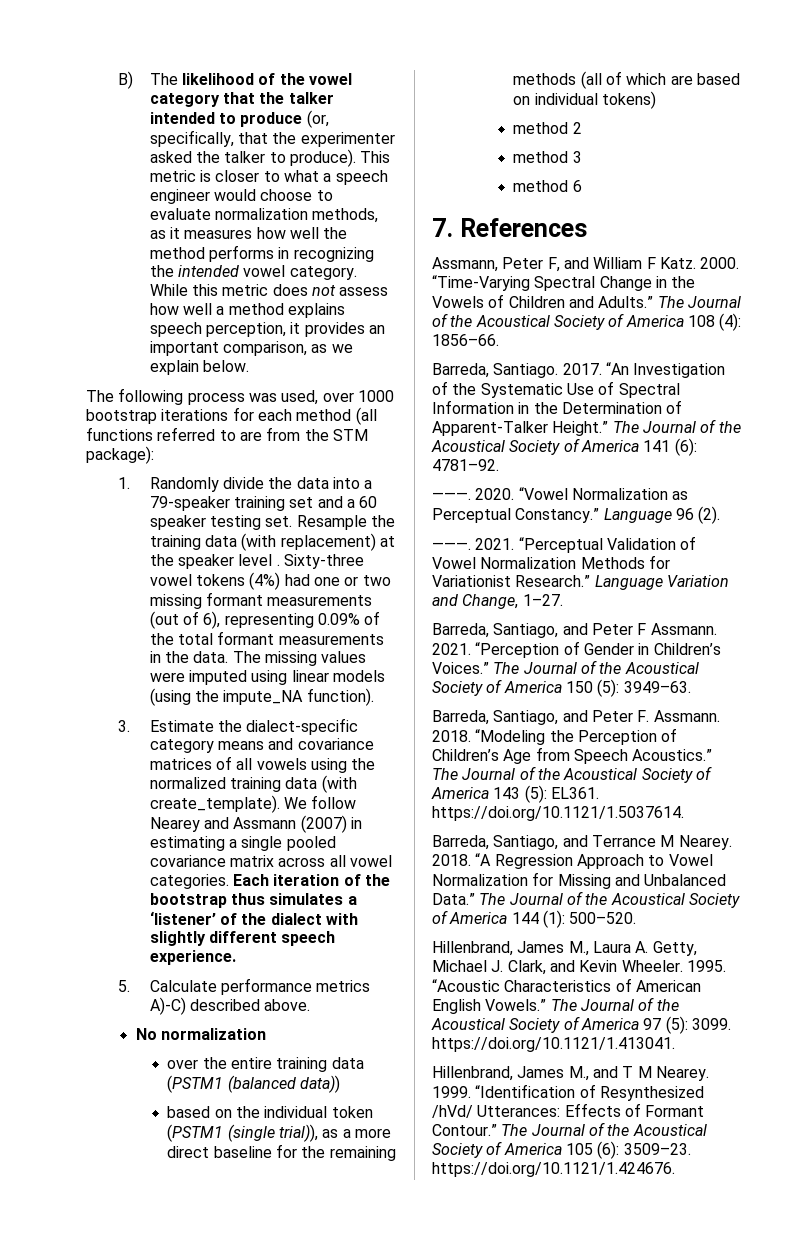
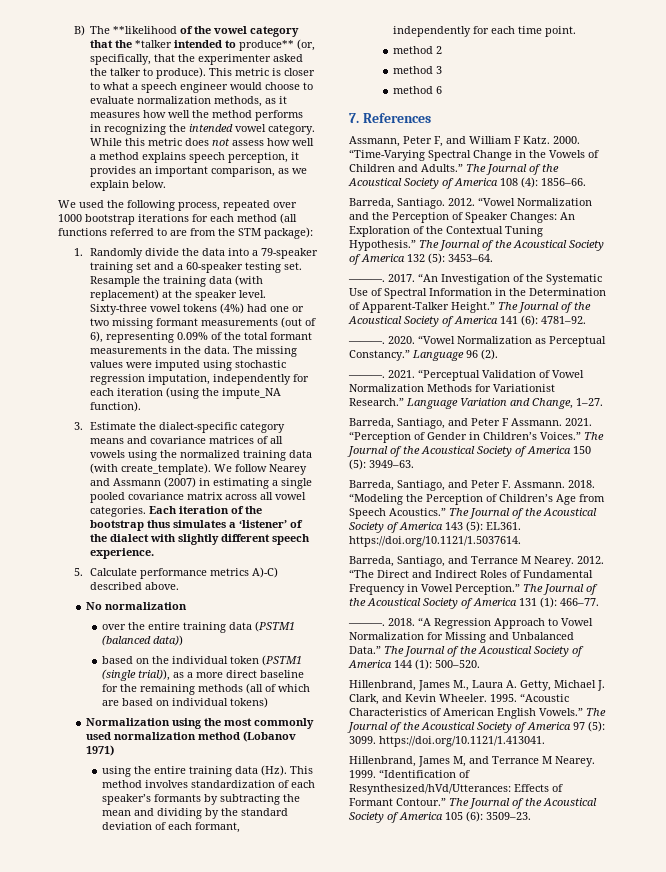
- B) The likelihood of the vowel category that the talker intended to produce (or, specifically, that the experimenter asked the talker to produce).
+ B) The **likelihood of the vowel category that the *talker intended to produce** (or, specifically, that the experimenter asked the talker to produce).
- The following process was used, over 1000 bootstrap iterations for each method (all functions referred to are from the STM package):
+ We used the following process, repeated over 1000 bootstrap iterations for each method (all functions referred to are from the STM package):
- 1. Randomly divide the data into a 79-speaker training set and a 60 speaker testing set.
+ 1. Randomly divide the data into a 79-speaker training set and a 60-speaker testing set.
- Resample the training data (with replacement) at the speaker level .
+ Resample the training data (with replacement) at the speaker level.
- The missing values were imputed using linear models (using the impute_NA function).
+ The missing values were imputed using stochastic regression imputation, independently for each iteration (using the impute_NA function).
+ Normalization using the most commonly used normalization method (Lobanov 1971)
+ using the entire training data (Hz). This method involves standardization of each speaker’s formants by subtracting the mean and dividing by the standard deviation of each formant, independently for each time point.
+ 2012. “Vowel Normalization and the Perception of Speaker Changes: An Exploration of the Contextual Tuning Hypothesis.” The Journal of the Acoustical Society of America 132 (5): 3453–64.
+ ———.
+ 2012. “The Direct and Indirect Roles of Fundamental Frequency in Vowel Perception.” The Journal of the Acoustical Society of America 131 (1): 466–77.
+ ———.
- Hillenbrand, James M., and T M Nearey.
+ Hillenbrand, James M, and Terrance M Nearey.
- “Identification of Resynthesized /hVd/ Utterances: Effects of Formant Contour.”
+ “Identification of Resynthesized/hVd/Utterances: Effects of Formant Contour.”
- The Journal of the Acoustical Society of America 105 (6): 3509–23. https://doi.org/10.1121/1.424676.
+ The Journal of the Acoustical Society of America 105 (6): 3509–23.

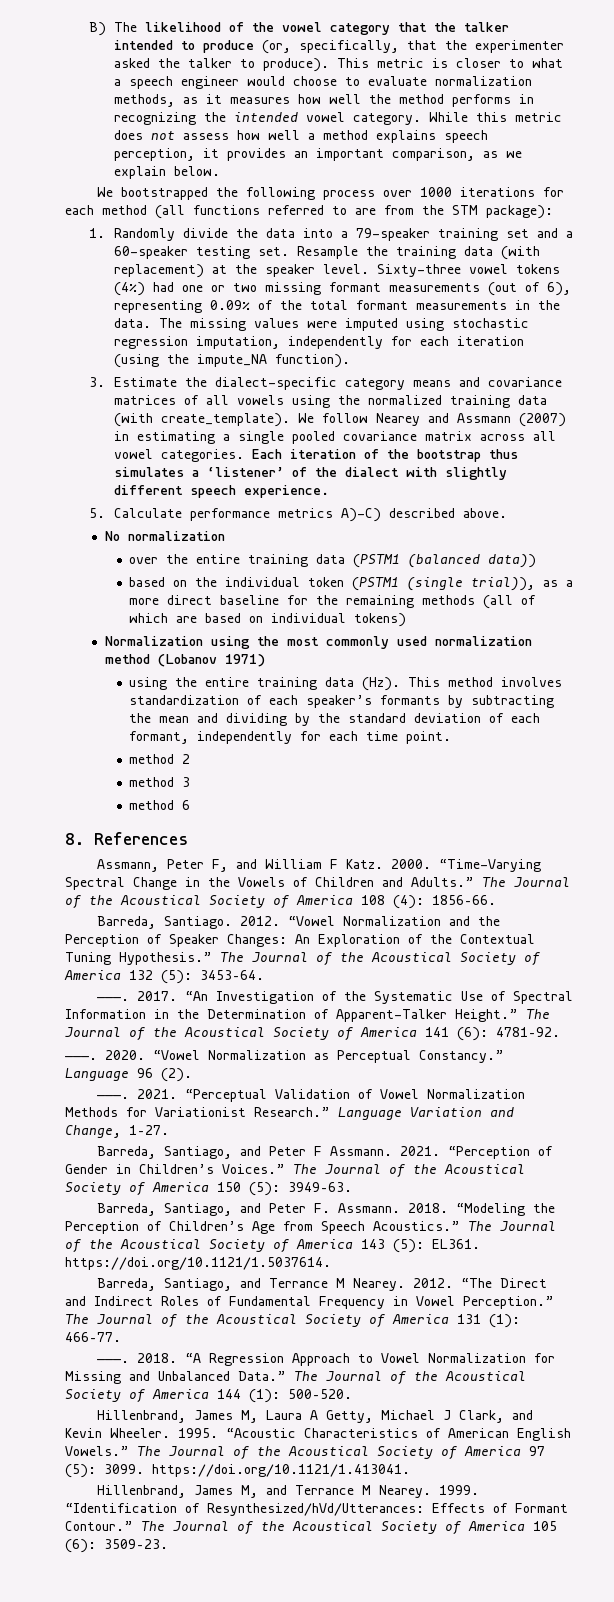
- B) The **likelihood of the vowel category that the *talker intended to produce** (or, specifically, that the experimenter asked the talker to produce).
+ B) The likelihood of the vowel category that the talker intended to produce (or, specifically, that the experimenter asked the talker to produce).
- We used the following process, repeated over 1000 bootstrap iterations for each method (all functions referred to are from the STM package):
+ We bootstrapped the following process over 1000 iterations for each method (all functions referred to are from the STM package):
- 7. References
+ 8. References
- Hillenbrand, James M., Laura A. Getty, Michael J. Clark, and Kevin Wheeler.
+ Hillenbrand, James M, Laura A Getty, Michael J Clark, and Kevin Wheeler.

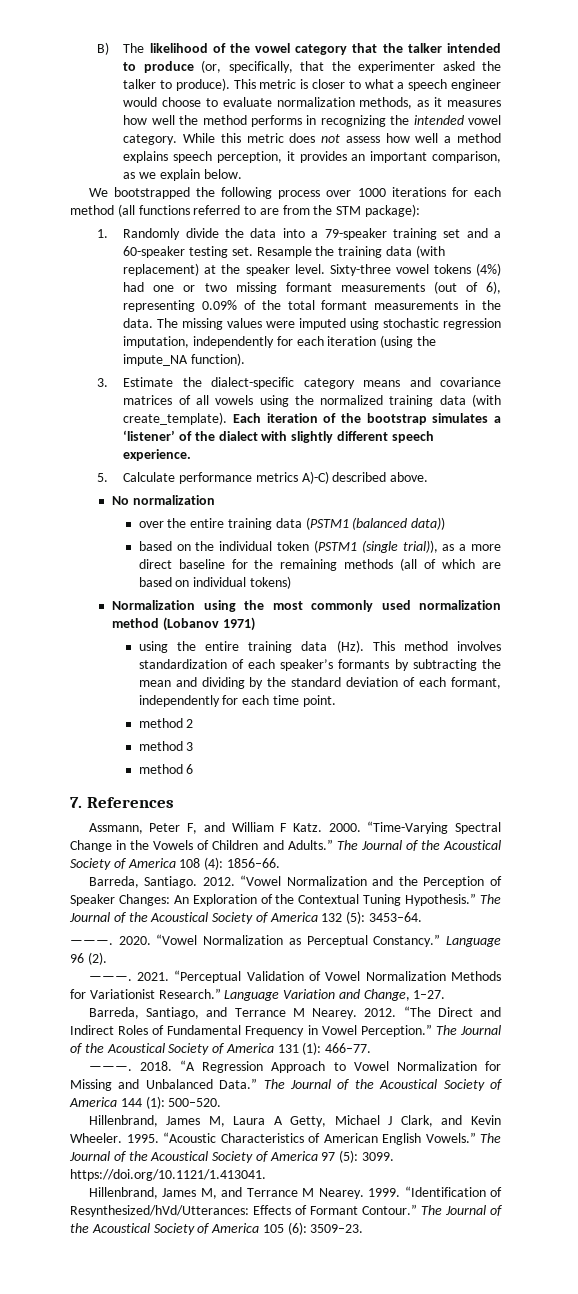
- We follow Nearey and Assmann (2007) in estimating a single pooled covariance matrix across all vowel categories.
- Each iteration of the bootstrap thus simulates a ‘listener’ of the dialect with slightly different speech experience.
+ Each iteration of the bootstrap simulates a ‘listener’ of the dialect with slightly different speech experience.
- 8. References
+ 7. References
- ———. 2017. “An Investigation of the Systematic Use of Spectral Information in the Determination of Apparent-Talker Height.” The Journal of the Acoustical Society of America 141 (6): 4781–92.
- Barreda, Santiago, and Peter F Assmann. 2021. “Perception of Gender in Children’s Voices.” The Journal of the Acoustical Society of America 150 (5): 3949–63.
- Barreda, Santiago, and Peter F. Assmann. 2018. “Modeling the Perception of Children’s Age from Speech Acoustics.” The Journal of the Acoustical Society of America 143 (5): EL361. https://doi.org/10.1121/1.5037614.

